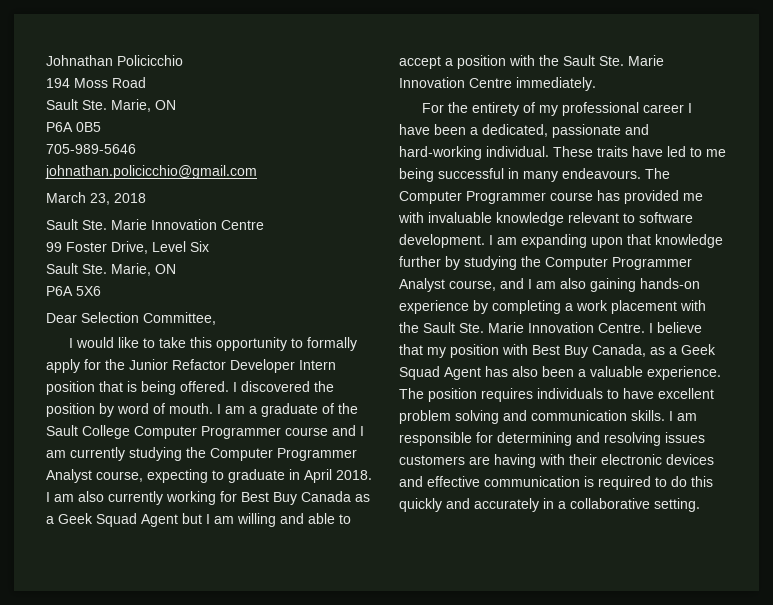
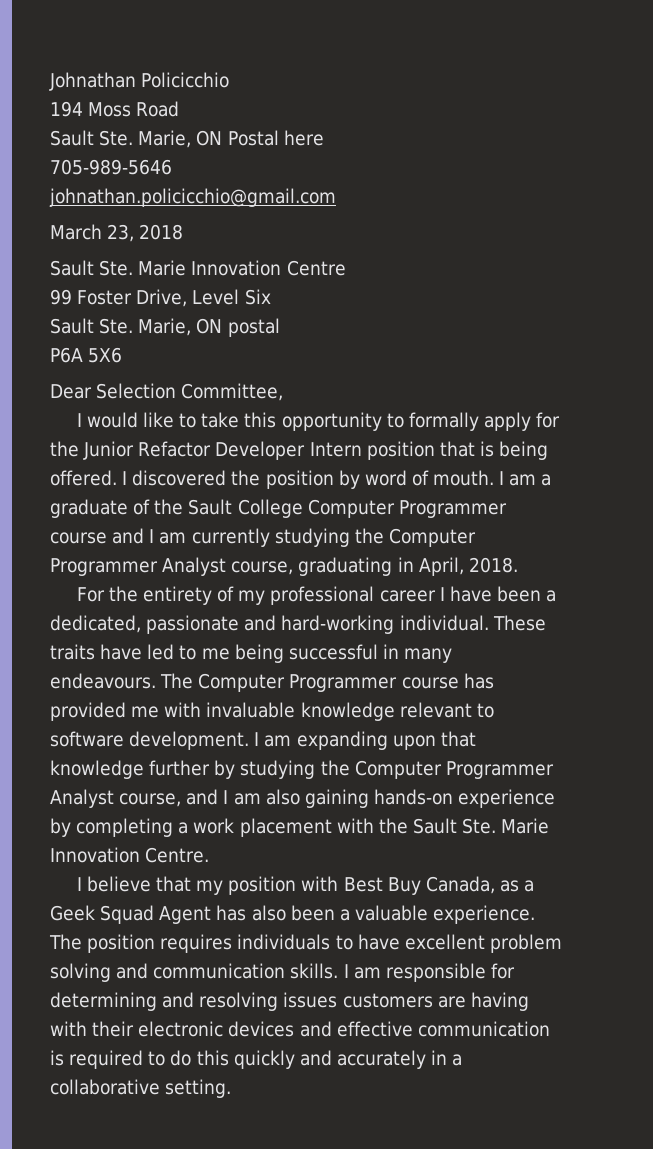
  194 Moss Road
- Sault Ste. Marie, ON
- P6A 0B5
+ Sault Ste. Marie, ON Postal here
  99 Foster Drive, Level Six
- Sault Ste. Marie, ON
+ Sault Ste. Marie, ON postal
- I am a graduate of the Sault College Computer Programmer course and I am currently studying the Computer Programmer Analyst course, expecting to graduate in April 2018. I am also currently working for Best Buy Canada as a Geek Squad Agent but I am willing and able to accept a position with the Sault Ste. Marie Innovation Centre immediately.
+ I am a graduate of the Sault College Computer Programmer course and I am currently studying the Computer Programmer Analyst course, graduating in April, 2018.
- I am expanding upon that knowledge further by studying the Computer Programmer Analyst course, and I am also gaining hands-on experience by completing a work placement with the Sault Ste. Marie Innovation Centre. I believe that my position with Best Buy Canada, as a Geek Squad Agent has also been a valuable experience.
+ I am expanding upon that knowledge further by studying the Computer Programmer Analyst course, and I am also gaining hands-on experience by completing a work placement with the Sault Ste. Marie Innovation Centre.
+ I believe that my position with Best Buy Canada, as a Geek Squad Agent has also been a valuable experience.

